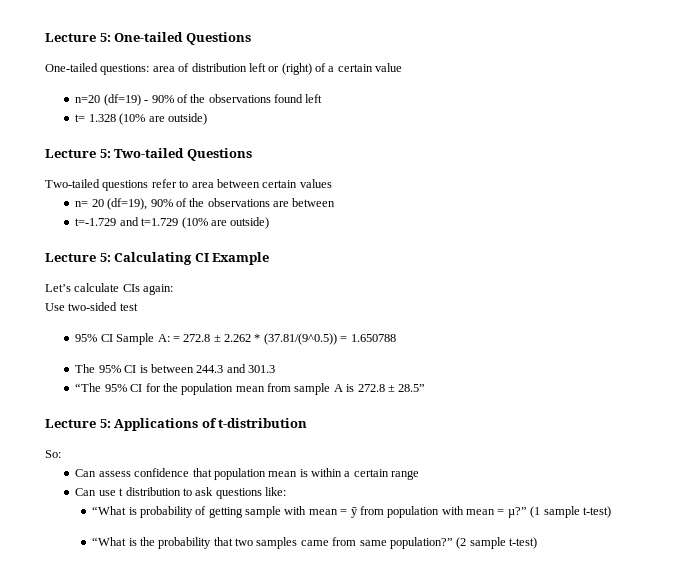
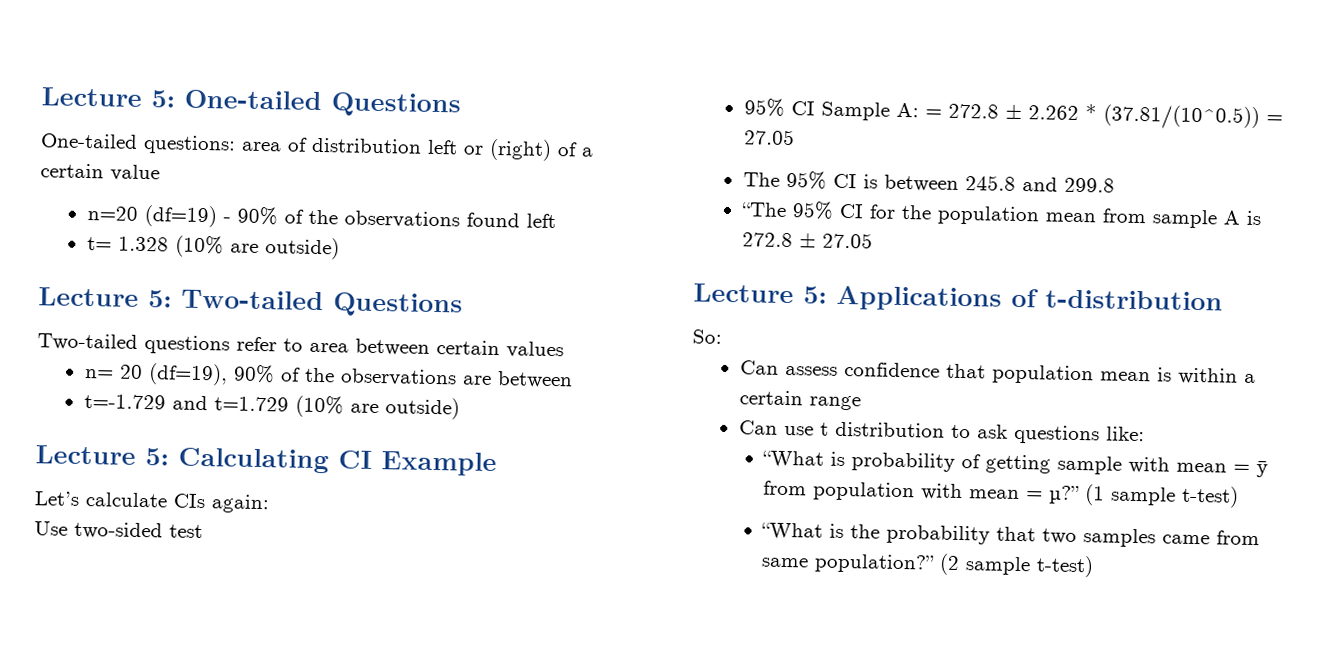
- 95% CI Sample A: = 272.8 ± 2.262 * (37.81/(9^0.5)) = 1.650788
+ 95% CI Sample A: = 272.8 ± 2.262 * (37.81/(10^0.5)) = 27.05
- The 95% CI is between 244.3 and 301.3
+ The 95% CI is between 245.8 and 299.8
- “The 95% CI for the population mean from sample A is 272.8 ± 28.5”
+ “The 95% CI for the population mean from sample A is 272.8 ± 27.05

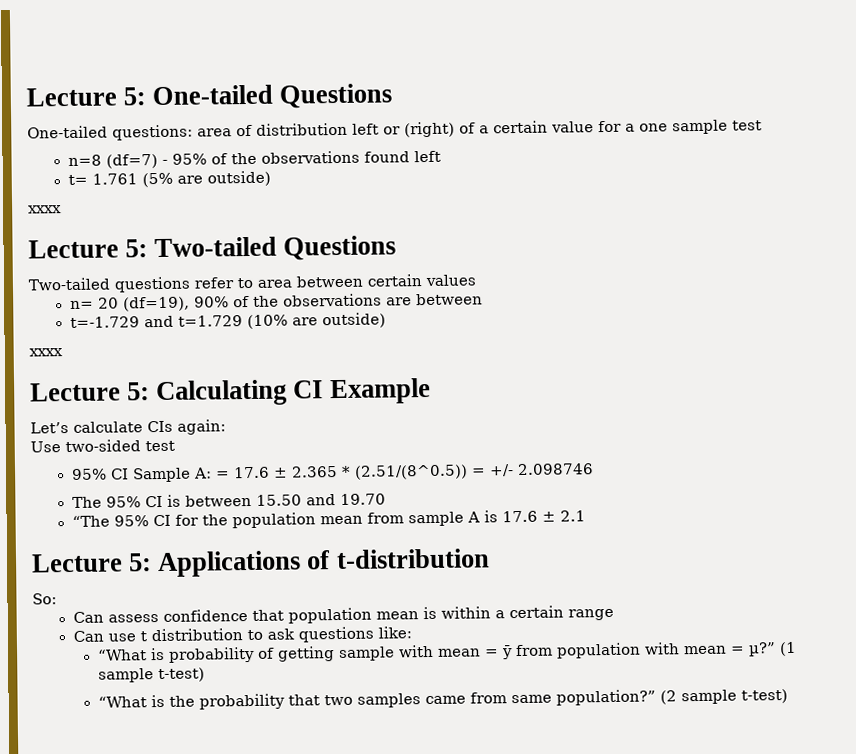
- One-tailed questions: area of distribution left or (right) of a certain value
- n=20 (df=19) - 90% of the observations found left
+ One-tailed questions: area of distribution left or (right) of a certain value for a one sample test
+ n=8 (df=7) - 95% of the observations found left
- t= 1.328 (10% are outside)
+ t= 1.761 (5% are outside)
+ xxxx
  t=-1.729 and t=1.729 (10% are outside)
+ xxxx
- 95% CI Sample A: = 272.8 ± 2.262 * (37.81/(10^0.5)) = 27.05
+ 95% CI Sample A: = 17.6 ± 2.365 * (2.51/(8^0.5)) = +/- 2.098746
- The 95% CI is between 245.8 and 299.8
+ The 95% CI is between 15.50 and 19.70
- “The 95% CI for the population mean from sample A is 272.8 ± 27.05
+ “The 95% CI for the population mean from sample A is 17.6 ± 2.1

